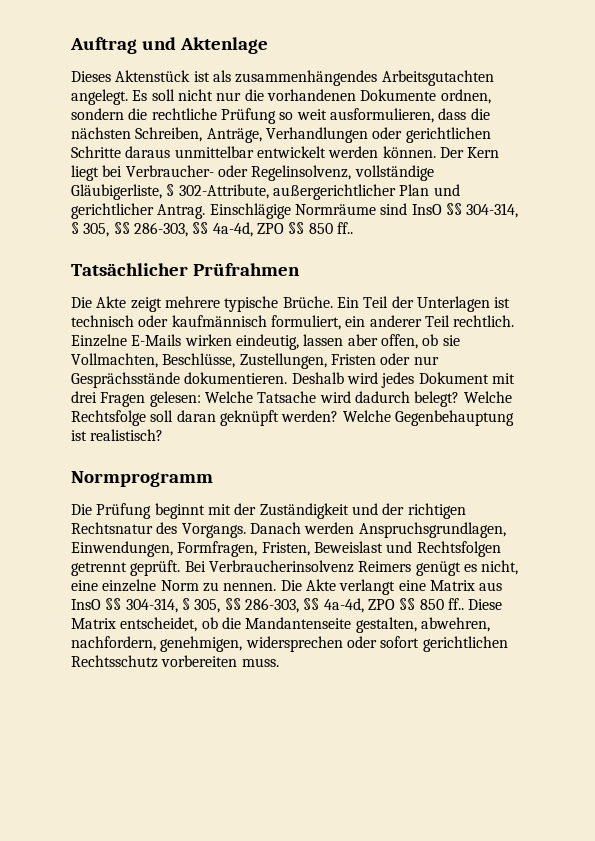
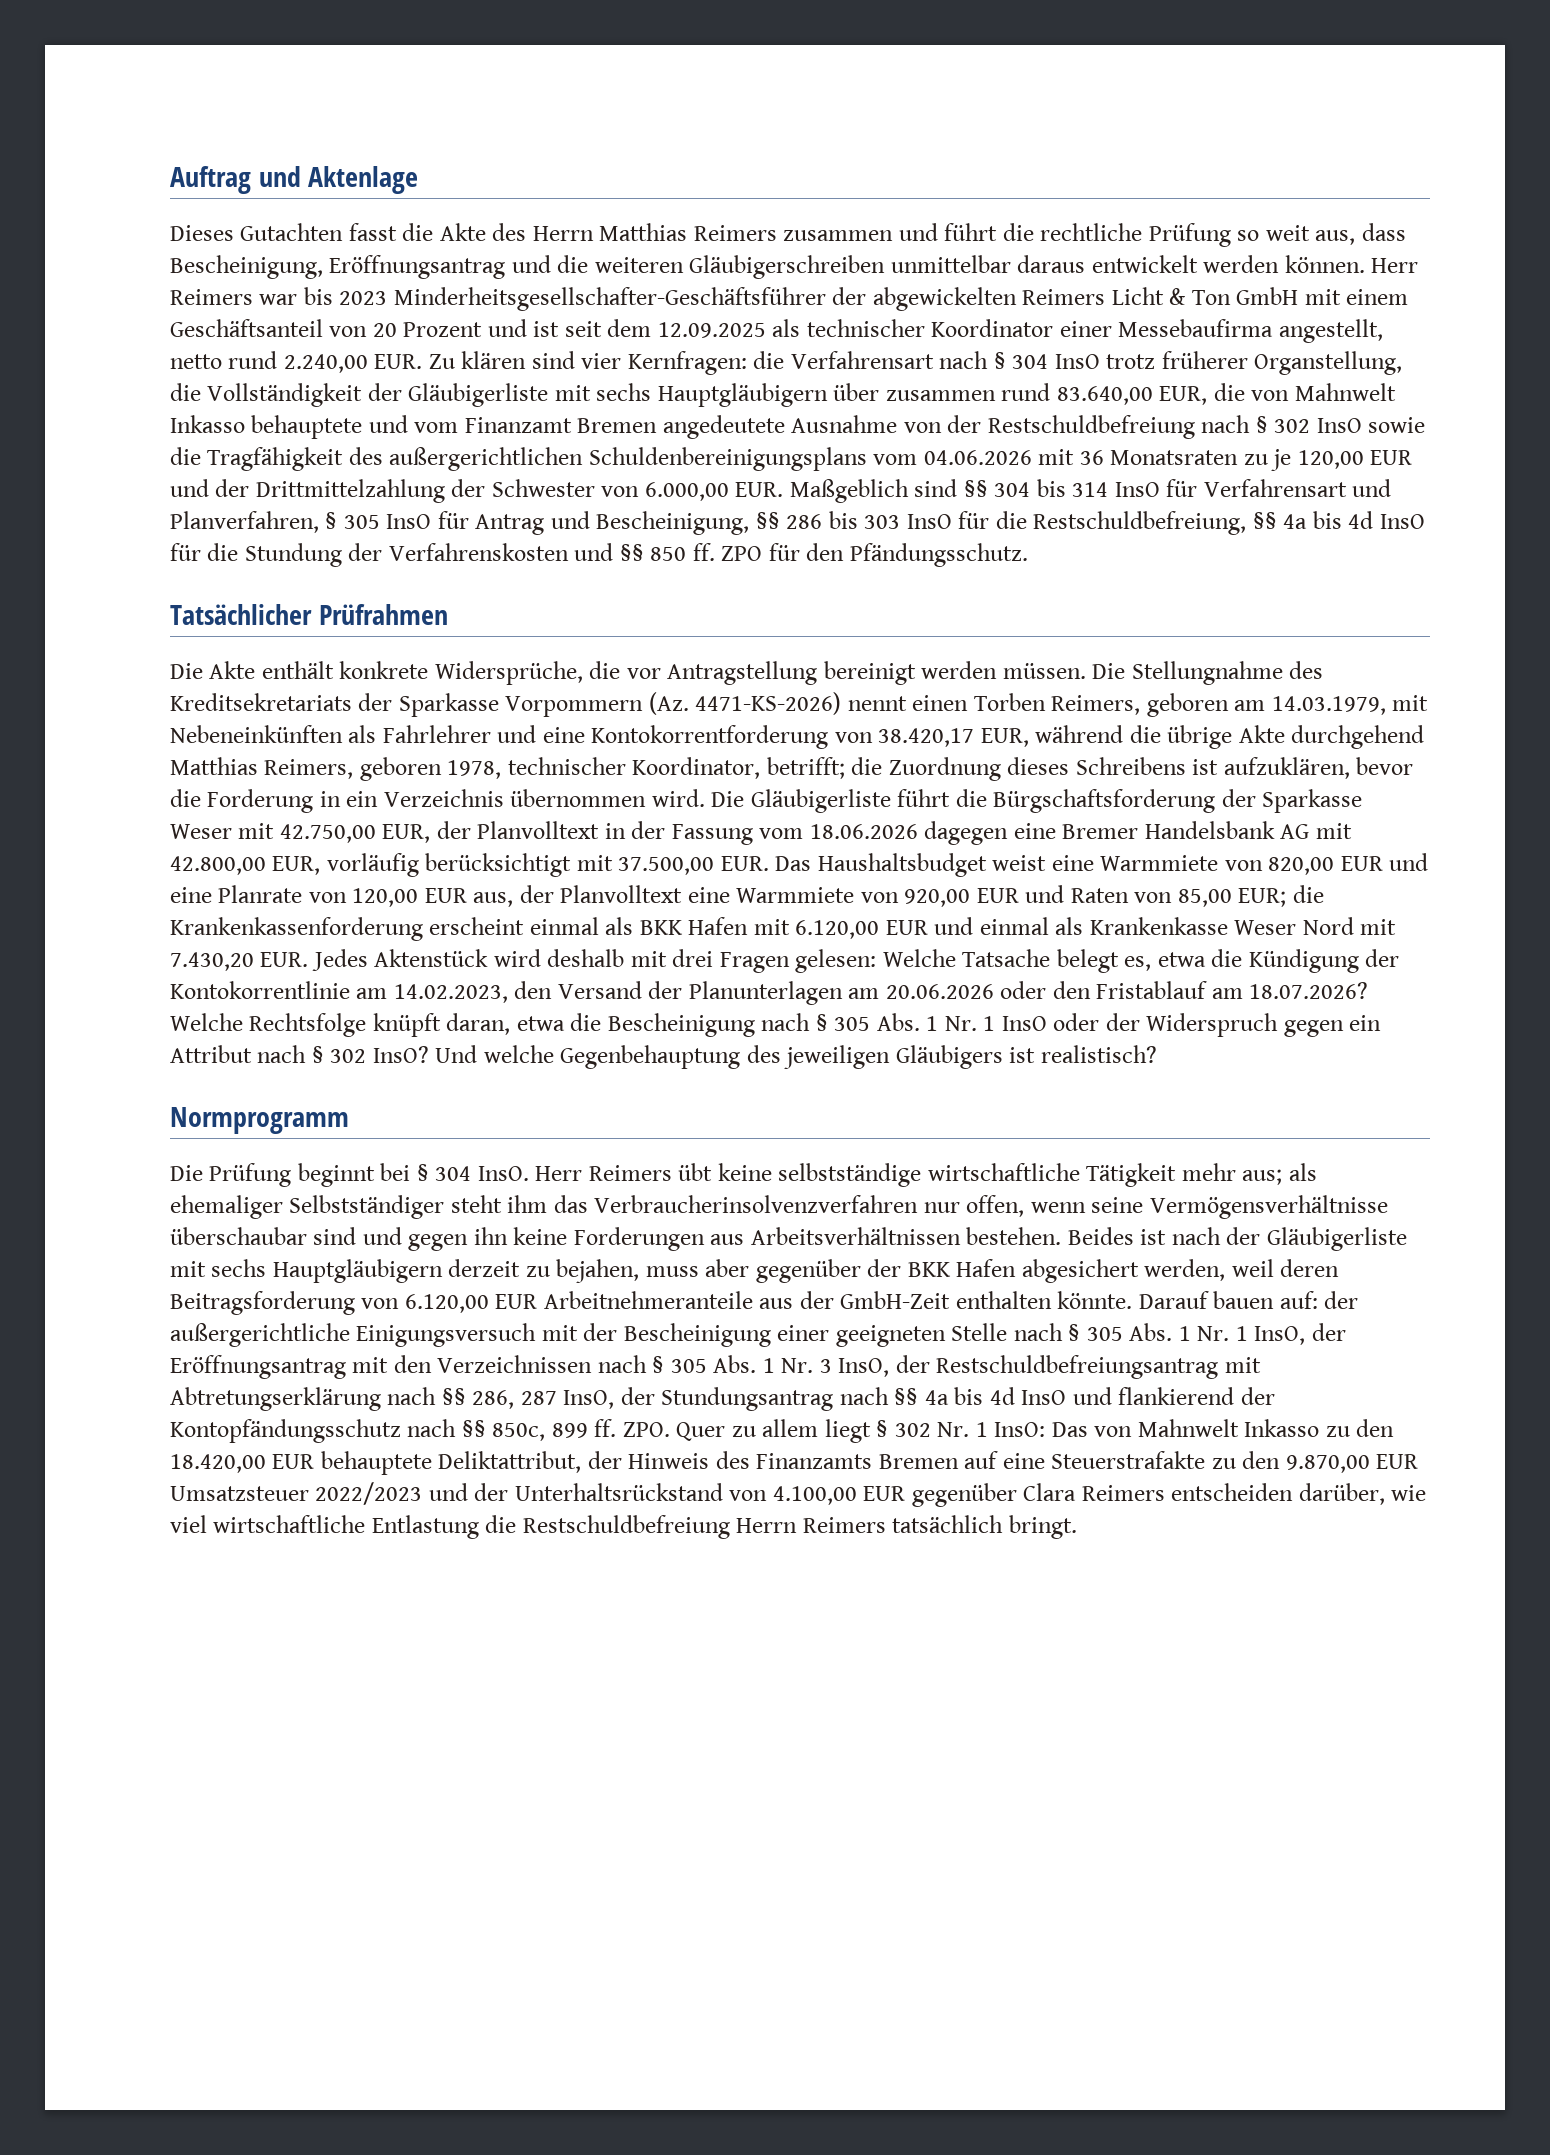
- Dieses Aktenstück ist als zusammenhängendes Arbeitsgutachten angelegt. Es soll nicht nur die vorhandenen Dokumente ordnen, sondern die rechtliche Prüfung so weit ausformulieren, dass die nächsten Schreiben, Anträge, Verhandlungen oder gerichtlichen Schritte daraus unmittelbar entwickelt werden können. Der Kern liegt bei Verbraucher- oder Regelinsolvenz, vollständige Gläubigerliste, § 302-Attribute, außergerichtlicher Plan und gerichtlicher Antrag. Einschlägige Normräume sind InsO §§ 304-314, § 305, §§ 286-303, §§ 4a-4d, ZPO §§ 850 ff..
+ Dieses Gutachten fasst die Akte des Herrn Matthias Reimers zusammen und führt die rechtliche Prüfung so weit aus, dass Bescheinigung, Eröffnungsantrag und die weiteren Gläubigerschreiben unmittelbar daraus entwickelt werden können. Herr Reimers war bis 2023 Minderheitsgesellschafter-Geschäftsführer der abgewickelten Reimers Licht & Ton GmbH mit einem Geschäftsanteil von 20 Prozent und ist seit dem 12.09.2025 als technischer Koordinator einer Messebaufirma angestellt, netto rund 2.240,00 EUR. Zu klären sind vier Kernfragen: die Verfahrensart nach § 304 InsO trotz früherer Organstellung, die Vollständigkeit der Gläubigerliste mit sechs Hauptgläubigern über zusammen rund 83.640,00 EUR, die von Mahnwelt Inkasso behauptete und vom Finanzamt Bremen angedeutete Ausnahme von der Restschuldbefreiung nach § 302 InsO sowie die Tragfähigkeit des außergerichtlichen Schuldenbereinigungsplans vom 04.06.2026 mit 36 Monatsraten zu je 120,00 EUR und der Drittmittelzahlung der Schwester von 6.000,00 EUR. Maßgeblich sind §§ 304 bis 314 InsO für Verfahrensart und Planverfahren, § 305 InsO für Antrag und Bescheinigung, §§ 286 bis 303 InsO für die Restschuldbefreiung, §§ 4a bis 4d InsO für die Stundung der Verfahrenskosten und §§ 850 ff. ZPO für den Pfändungsschutz.
  Tatsächlicher Prüfrahmen
- Die Akte zeigt mehrere typische Brüche. Ein Teil der Unterlagen ist technisch oder kaufmännisch formuliert, ein anderer Teil rechtlich. Einzelne E-Mails wirken eindeutig, lassen aber offen, ob sie Vollmachten, Beschlüsse, Zustellungen, Fristen oder nur Gesprächsstände dokumentieren. Deshalb wird jedes Dokument mit drei Fragen gelesen: Welche Tatsache wird dadurch belegt? Welche Rechtsfolge soll daran geknüpft werden? Welche Gegenbehauptung ist realistisch?
+ Die Akte enthält konkrete Widersprüche, die vor Antragstellung bereinigt werden müssen. Die Stellungnahme des Kreditsekretariats der Sparkasse Vorpommern (Az. 4471-KS-2026) nennt einen Torben Reimers, geboren am 14.03.1979, mit Nebeneinkünften als Fahrlehrer und eine Kontokorrentforderung von 38.420,17 EUR, während die übrige Akte durchgehend Matthias Reimers, geboren 1978, technischer Koordinator, betrifft; die Zuordnung dieses Schreibens ist aufzuklären, bevor die Forderung in ein Verzeichnis übernommen wird. Die Gläubigerliste führt die Bürgschaftsforderung der Sparkasse Weser mit 42.750,00 EUR, der Planvolltext in der Fassung vom 18.06.2026 dagegen eine Bremer Handelsbank AG mit 42.800,00 EUR, vorläufig berücksichtigt mit 37.500,00 EUR. Das Haushaltsbudget weist eine Warmmiete von 820,00 EUR und eine Planrate von 120,00 EUR aus, der Planvolltext eine Warmmiete von 920,00 EUR und Raten von 85,00 EUR; die Krankenkassenforderung erscheint einmal als BKK Hafen mit 6.120,00 EUR und einmal als Krankenkasse Weser Nord mit 7.430,20 EUR. Jedes Aktenstück wird deshalb mit drei Fragen gelesen: Welche Tatsache belegt es, etwa die Kündigung der Kontokorrentlinie am 14.02.2023, den Versand der Planunterlagen am 20.06.2026 oder den Fristablauf am 18.07.2026? Welche Rechtsfolge knüpft daran, etwa die Bescheinigung nach § 305 Abs. 1 Nr. 1 InsO oder der Widerspruch gegen ein Attribut nach § 302 InsO? Und welche Gegenbehauptung des jeweiligen Gläubigers ist realistisch?
- Die Prüfung beginnt mit der Zuständigkeit und der richtigen Rechtsnatur des Vorgangs. Danach werden Anspruchsgrundlagen, Einwendungen, Formfragen, Fristen, Beweislast und Rechtsfolgen getrennt geprüft. Bei Verbraucherinsolvenz Reimers genügt es nicht, eine einzelne Norm zu nennen. Die Akte verlangt eine Matrix aus InsO §§ 304-314, § 305, §§ 286-303, §§ 4a-4d, ZPO §§ 850 ff.. Diese Matrix entscheidet, ob die Mandantenseite gestalten, abwehren, nachfordern, genehmigen, widersprechen oder sofort gerichtlichen Rechtsschutz vorbereiten muss.
+ Die Prüfung beginnt bei § 304 InsO. Herr Reimers übt keine selbstständige wirtschaftliche Tätigkeit mehr aus; als ehemaliger Selbstständiger steht ihm das Verbraucherinsolvenzverfahren nur offen, wenn seine Vermögensverhältnisse überschaubar sind und gegen ihn keine Forderungen aus Arbeitsverhältnissen bestehen. Beides ist nach der Gläubigerliste mit sechs Hauptgläubigern derzeit zu bejahen, muss aber gegenüber der BKK Hafen abgesichert werden, weil deren Beitragsforderung von 6.120,00 EUR Arbeitnehmeranteile aus der GmbH-Zeit enthalten könnte. Darauf bauen auf: der außergerichtliche Einigungsversuch mit der Bescheinigung einer geeigneten Stelle nach § 305 Abs. 1 Nr. 1 InsO, der Eröffnungsantrag mit den Verzeichnissen nach § 305 Abs. 1 Nr. 3 InsO, der Restschuldbefreiungsantrag mit Abtretungserklärung nach §§ 286, 287 InsO, der Stundungsantrag nach §§ 4a bis 4d InsO und flankierend der Kontopfändungsschutz nach §§ 850c, 899 ff. ZPO. Quer zu allem liegt § 302 Nr. 1 InsO: Das von Mahnwelt Inkasso zu den 18.420,00 EUR behauptete Deliktattribut, der Hinweis des Finanzamts Bremen auf eine Steuerstrafakte zu den 9.870,00 EUR Umsatzsteuer 2022/2023 und der Unterhaltsrückstand von 4.100,00 EUR gegenüber Clara Reimers entscheiden darüber, wie viel wirtschaftliche Entlastung die Restschuldbefreiung Herrn Reimers tatsächlich bringt.

